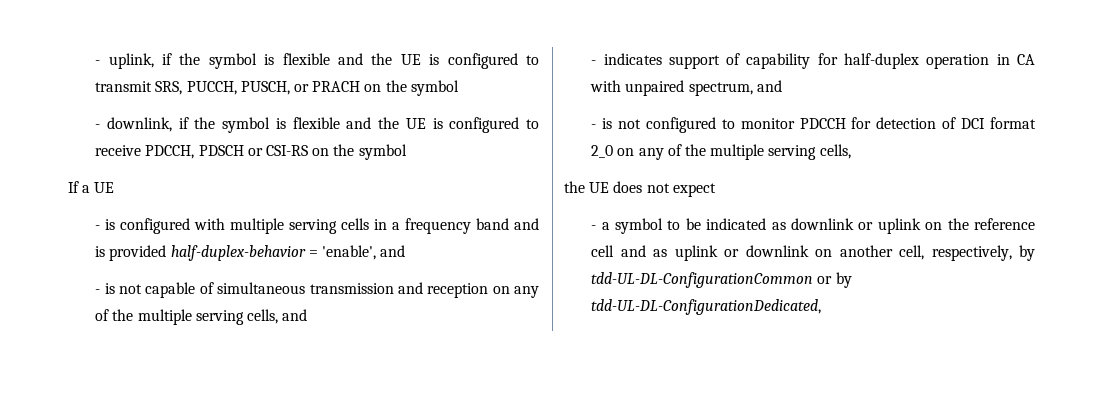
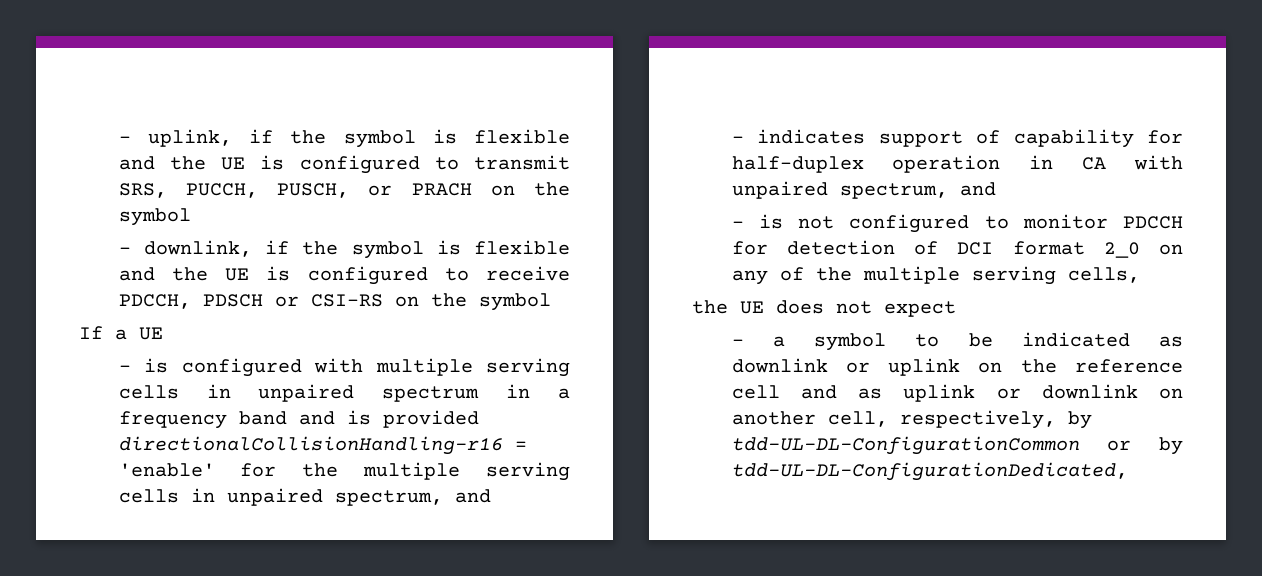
- - is configured with multiple serving cells in a frequency band and is provided half-duplex-behavior = 'enable', and
- - is not capable of simultaneous transmission and reception on any of the multiple serving cells, and
+ - is configured with multiple serving cells in unpaired spectrum in a frequency band and is provided directionalCollisionHandling-r16 = 'enable' for the multiple serving cells in unpaired spectrum, and

